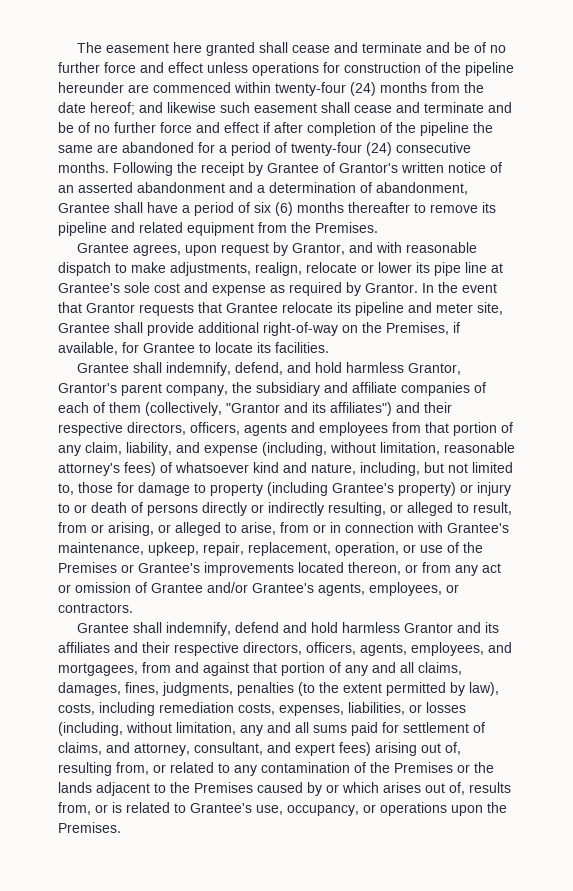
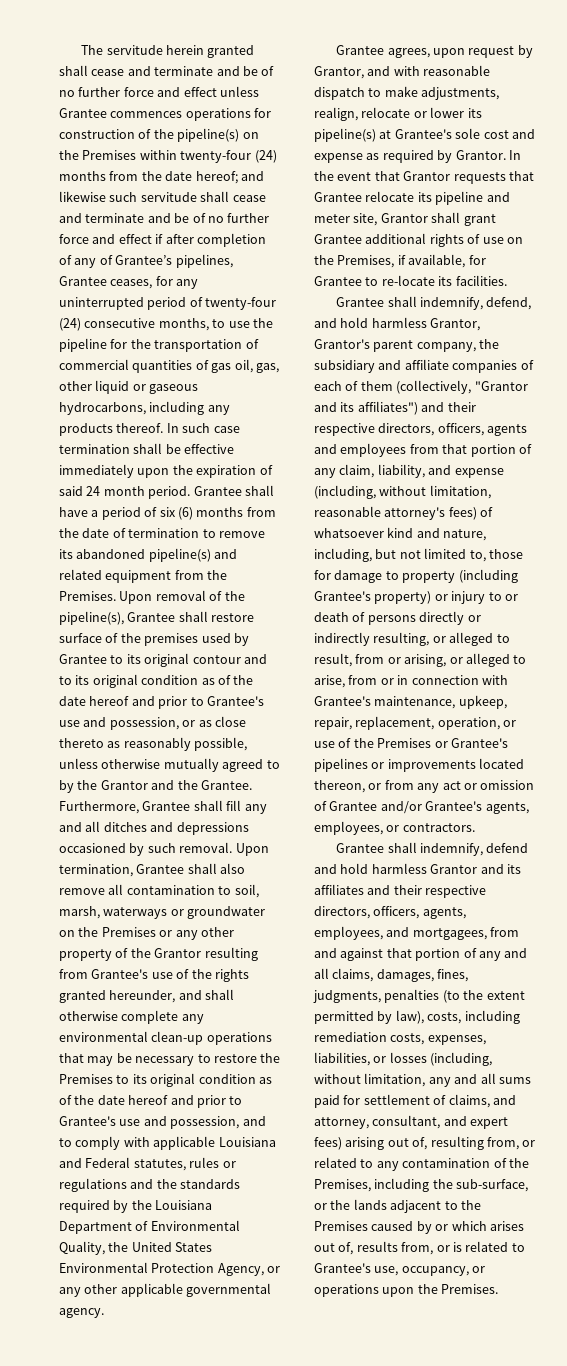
- The easement here granted shall cease and terminate and be of no further force and effect unless operations for construction of the pipeline hereunder are commenced within twenty-four (24) months from the date hereof;
+ The servitude herein granted shall cease and terminate and be of no further force and effect unless Grantee commences operations for construction of the pipeline(s) on the Premises within twenty-four (24) months from the date hereof;
- and likewise such easement shall cease and terminate and be of no further force and effect if after completion of the pipeline the same are abandoned for a period of twenty-four (24) consecutive months. Following the receipt by Grantee of Grantor's written notice of an asserted abandonment and a determination of abandonment, Grantee shall have a period of six (6) months thereafter to remove its pipeline and related equipment from the Premises.
+ and likewise such servitude shall cease and terminate and be of no further force and effect if after completion of any of Grantee’s pipelines, Grantee ceases, for any uninterrupted period of twenty-four (24) consecutive months, to use the pipeline for the transportation of commercial quantities of gas oil, gas, other liquid or gaseous hydrocarbons, including any products thereof. In such case termination shall be effective immediately upon the expiration of said 24 month period. Grantee shall have a period of six (6) months from the date of termination to remove its abandoned pipeline(s) and related equipment from the Premises. Upon removal of the pipeline(s), Grantee shall restore surface of the premises used by Grantee to its original contour and to its original condition as of the date hereof and prior to Grantee's use and possession, or as close thereto as reasonably possible, unless otherwise mutually agreed to by the Grantor and the Grantee. Furthermore, Grantee shall fill any and all ditches and depressions occasioned by such removal. Upon termination, Grantee shall also remove all contamination to soil, marsh, waterways or groundwater on the Premises or any other property of the Grantor resulting from Grantee's use of the rights granted hereunder, and shall otherwise complete any environmental clean-up operations that may be necessary to restore the Premises to its original condition as of the date hereof and prior to Grantee's use and possession, and to comply with applicable Louisiana and Federal statutes, rules or regulations and the standards required by the Louisiana Department of Environmental Quality, the United States Environmental Protection Agency, or any other applicable governmental agency.
- Grantee agrees, upon request by Grantor, and with reasonable dispatch to make adjustments, realign, relocate or lower its pipe line at Grantee's sole cost and expense as required by Grantor.
+ Grantee agrees, upon request by Grantor, and with reasonable dispatch to make adjustments, realign, relocate or lower its pipeline(s) at Grantee's sole cost and expense as required by Grantor.
- In the event that Grantor requests that Grantee relocate its pipeline and meter site, Grantee shall provide additional right-of-way on the Premises, if available, for Grantee to locate its facilities.
+ In the event that Grantor requests that Grantee relocate its pipeline and meter site, Grantor shall grant Grantee additional rights of use on the Premises, if available, for Grantee to re-locate its facilities.
- Grantee shall indemnify, defend, and hold harmless Grantor, Grantor's parent company, the subsidiary and affiliate companies of each of them (collectively, "Grantor and its affiliates") and their respective directors, officers, agents and employees from that portion of any claim, liability, and expense (including, without limitation, reasonable attorney's fees) of whatsoever kind and nature, including, but not limited to, those for damage to property (including Grantee's property) or injury to or death of persons directly or indirectly resulting, or alleged to result, from or arising, or alleged to arise, from or in connection with Grantee's maintenance, upkeep, repair, replacement, operation, or use of the Premises or Grantee's improvements located thereon, or from any act or omission of Grantee and/or Grantee's agents, employees, or contractors.
+ Grantee shall indemnify, defend, and hold harmless Grantor, Grantor's parent company, the subsidiary and affiliate companies of each of them (collectively, "Grantor and its affiliates") and their respective directors, officers, agents and employees from that portion of any claim, liability, and expense (including, without limitation, reasonable attorney's fees) of whatsoever kind and nature, including, but not limited to, those for damage to property (including Grantee's property) or injury to or death of persons directly or indirectly resulting, or alleged to result, from or arising, or alleged to arise, from or in connection with Grantee's maintenance, upkeep, repair, replacement, operation, or use of the Premises or Grantee's pipelines or improvements located thereon, or from any act or omission of Grantee and/or Grantee's agents, employees, or contractors.
- Grantee shall indemnify, defend and hold harmless Grantor and its affiliates and their respective directors, officers, agents, employees, and mortgagees, from and against that portion of any and all claims, damages, fines, judgments, penalties (to the extent permitted by law), costs, including remediation costs, expenses, liabilities, or losses (including, without limitation, any and all sums paid for settlement of claims, and attorney, consultant, and expert fees) arising out of, resulting from, or related to any contamination of the Premises or the lands adjacent to the Premises caused by or which arises out of, results from, or is related to Grantee's use, occupancy, or operations upon the Premises.
+ Grantee shall indemnify, defend and hold harmless Grantor and its affiliates and their respective directors, officers, agents, employees, and mortgagees, from and against that portion of any and all claims, damages, fines, judgments, penalties (to the extent permitted by law), costs, including remediation costs, expenses, liabilities, or losses (including, without limitation, any and all sums paid for settlement of claims, and attorney, consultant, and expert fees) arising out of, resulting from, or related to any contamination of the Premises, including the sub-surface, or the lands adjacent to the Premises caused by or which arises out of, results from, or is related to Grantee's use, occupancy, or operations upon the Premises.

